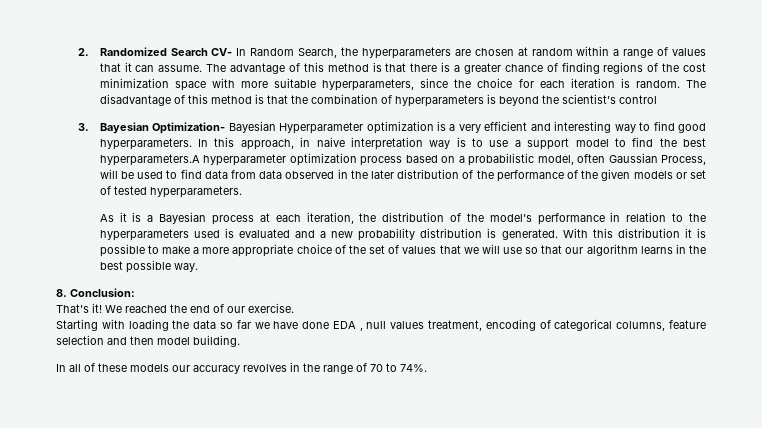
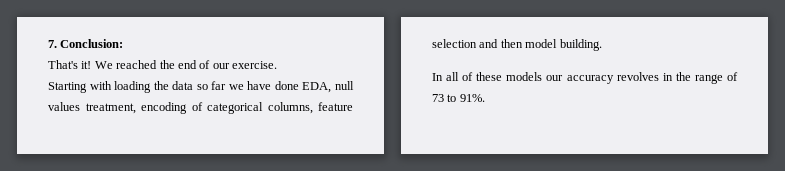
- 2. Randomized Search CV- In Random Search, the hyperparameters are chosen at random within a range of values that it can assume. The advantage of this method is that there is a greater chance of finding regions of the cost minimization space with more suitable hyperparameters, since the choice for each iteration is random. The disadvantage of this method is that the combination of hyperparameters is beyond the scientist’s control
- 3. Bayesian Optimization- Bayesian Hyperparameter optimization is a very efficient and interesting way to find good hyperparameters. In this approach, in naive interpretation way is to use a support model to find the best hyperparameters.A hyperparameter optimization process based on a probabilistic model, often Gaussian Process, will be used to find data from data observed in the later distribution of the performance of the given models or set of tested hyperparameters.
- As it is a Bayesian process at each iteration, the distribution of the model’s performance in relation to the hyperparameters used is evaluated and a new probability distribution is generated. With this distribution it is possible to make a more appropriate choice of the set of values that we will use so that our algorithm learns in the best possible way.
- 8. Conclusion:
+ 7. Conclusion:
- Starting with loading the data so far we have done EDA , null values treatment, encoding of categorical columns, feature selection and then model building.
+ Starting with loading the data so far we have done EDA, null values treatment, encoding of categorical columns, feature selection and then model building.
- In all of these models our accuracy revolves in the range of 70 to 74%.
+ In all of these models our accuracy revolves in the range of 73 to 91%.

